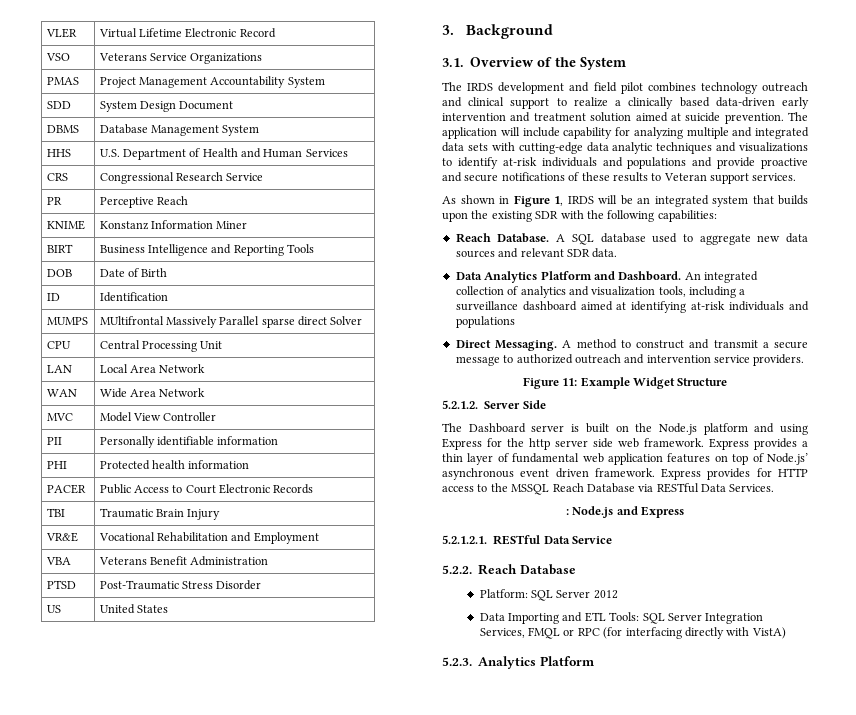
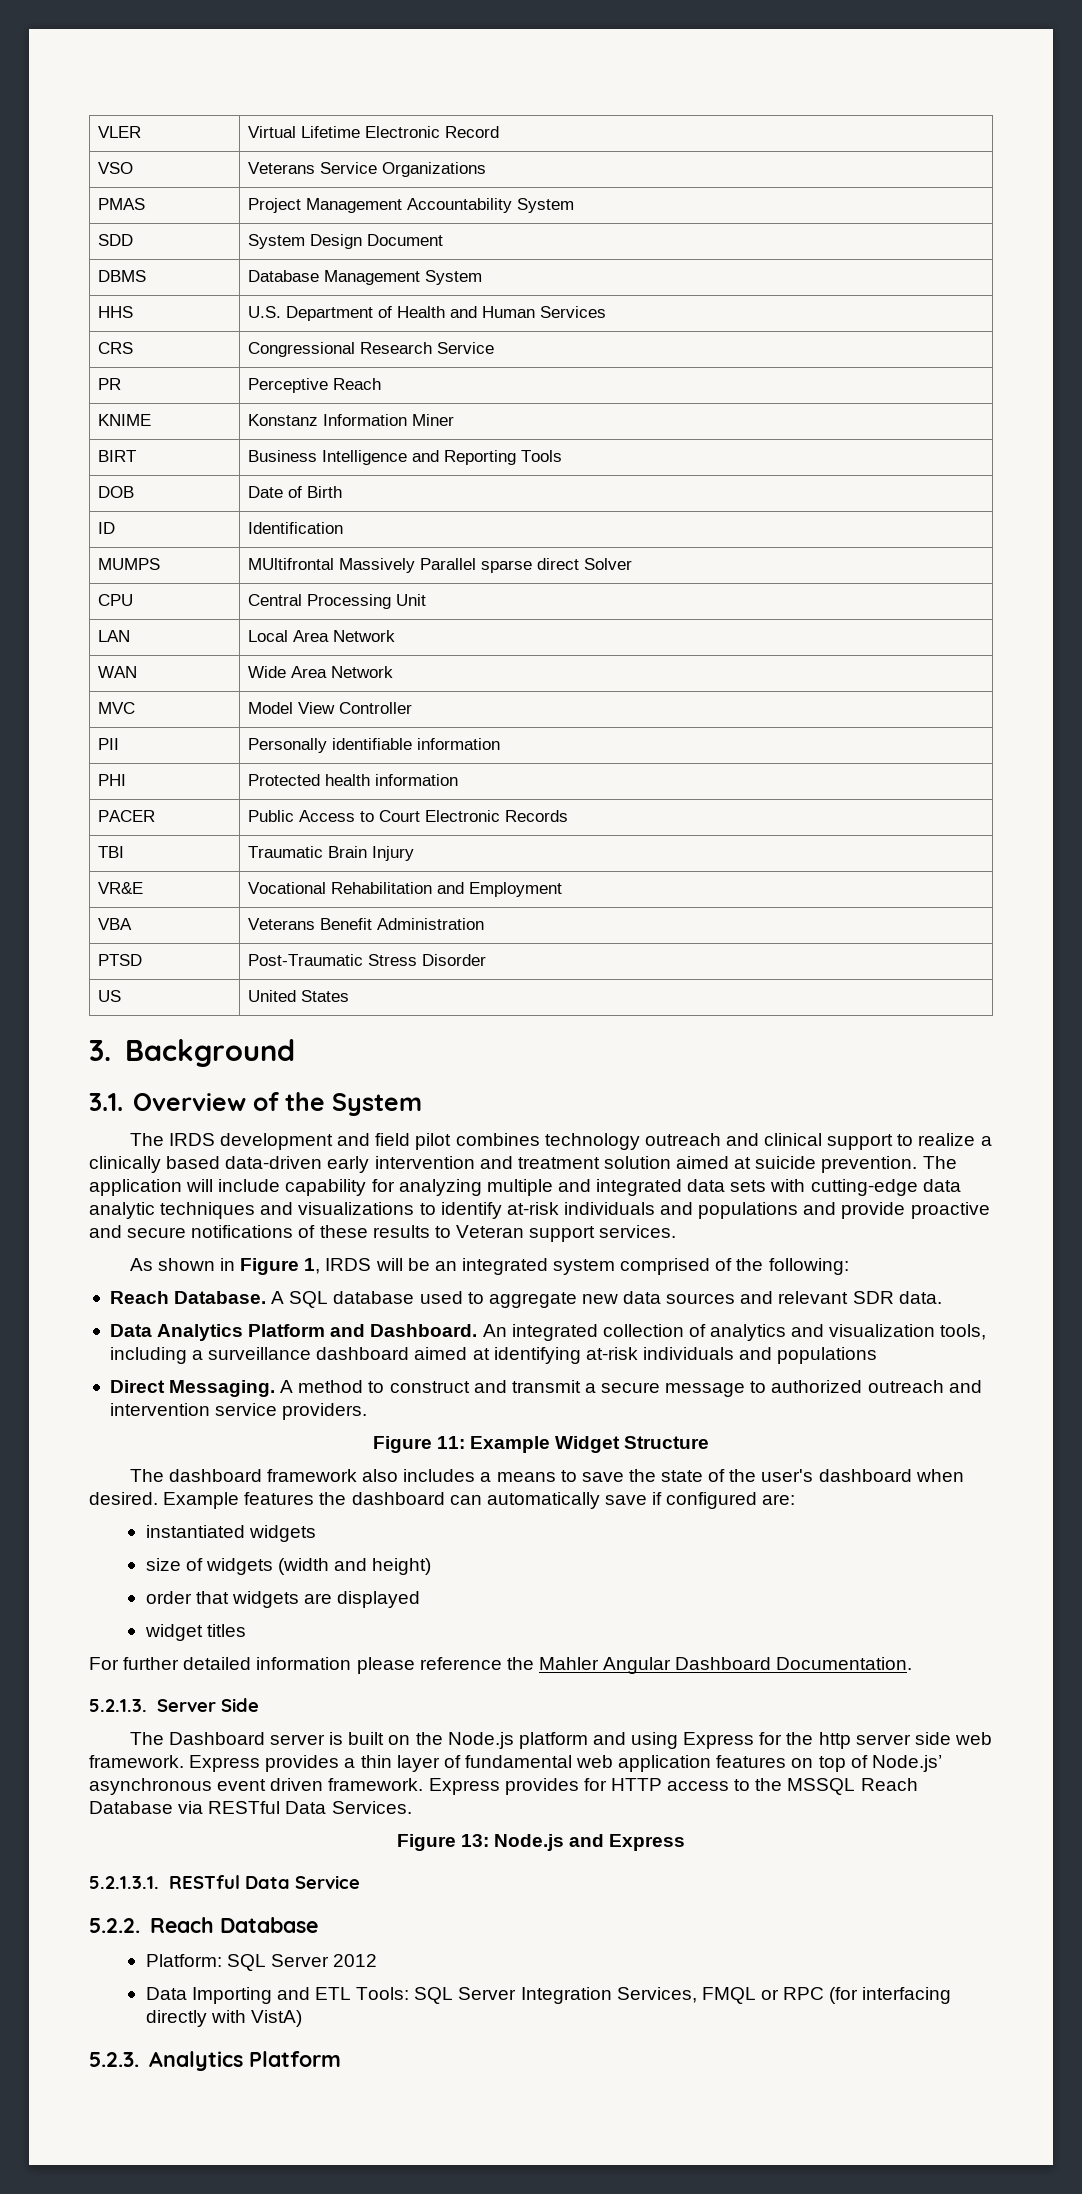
- As shown in Figure 1, IRDS will be an integrated system that builds upon the existing SDR with the following capabilities:
+ As shown in Figure 1, IRDS will be an integrated system comprised of the following:
- 5.2.1.2. Server Side
+ The dashboard framework also includes a means to save the state of the user's dashboard when desired. Example features the dashboard can automatically save if configured are:
+ instantiated widgets
+ size of widgets (width and height)
+ order that widgets are displayed
+ widget titles
+ For further detailed information please reference the Mahler Angular Dashboard Documentation.
+ 5.2.1.3. Server Side
- : Node.js and Express
+ Figure 13: Node.js and Express
- 5.2.1.2.1. RESTful Data Service
+ 5.2.1.3.1. RESTful Data Service

